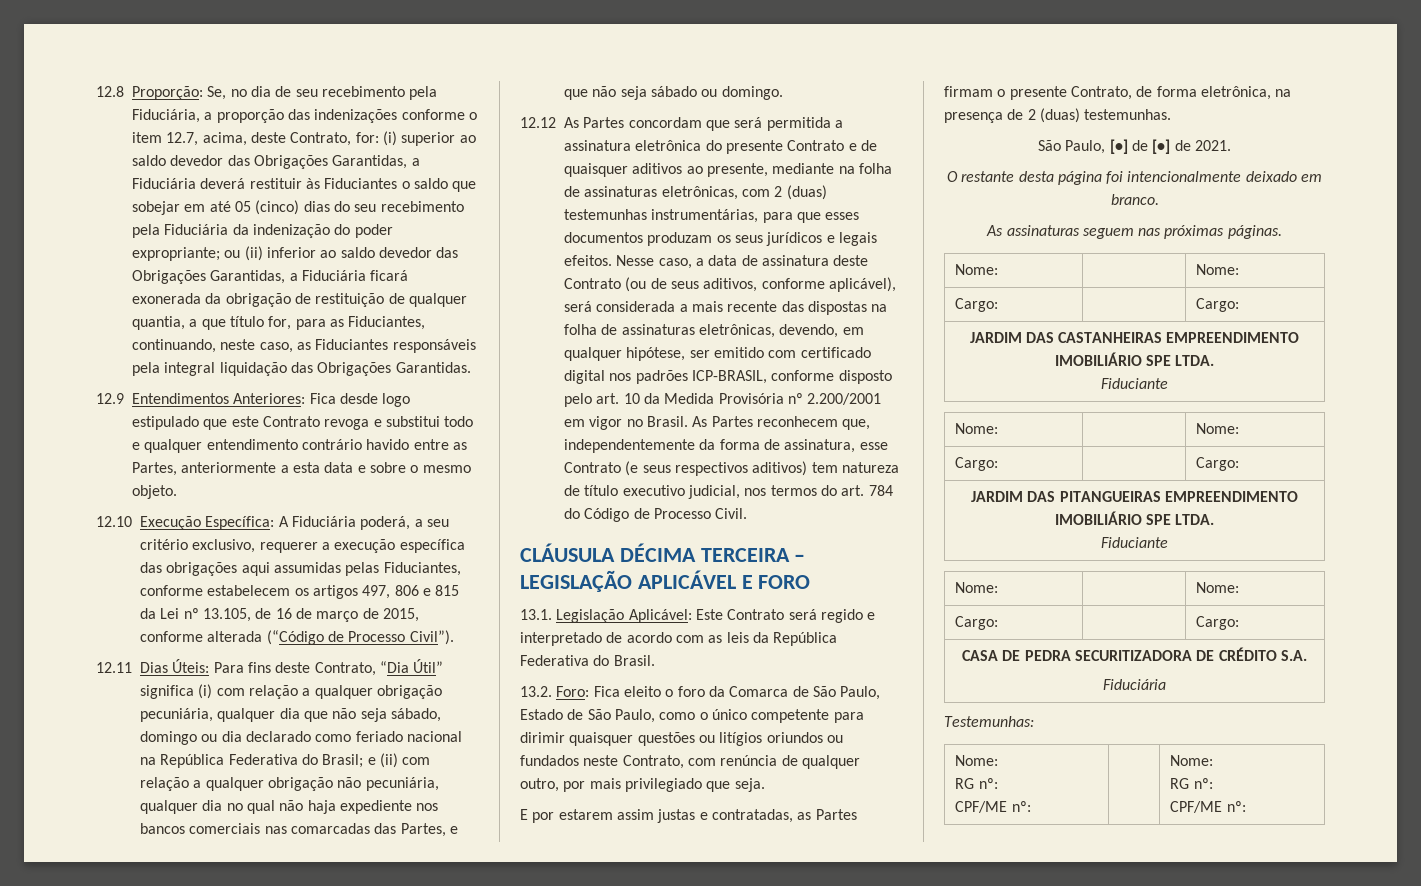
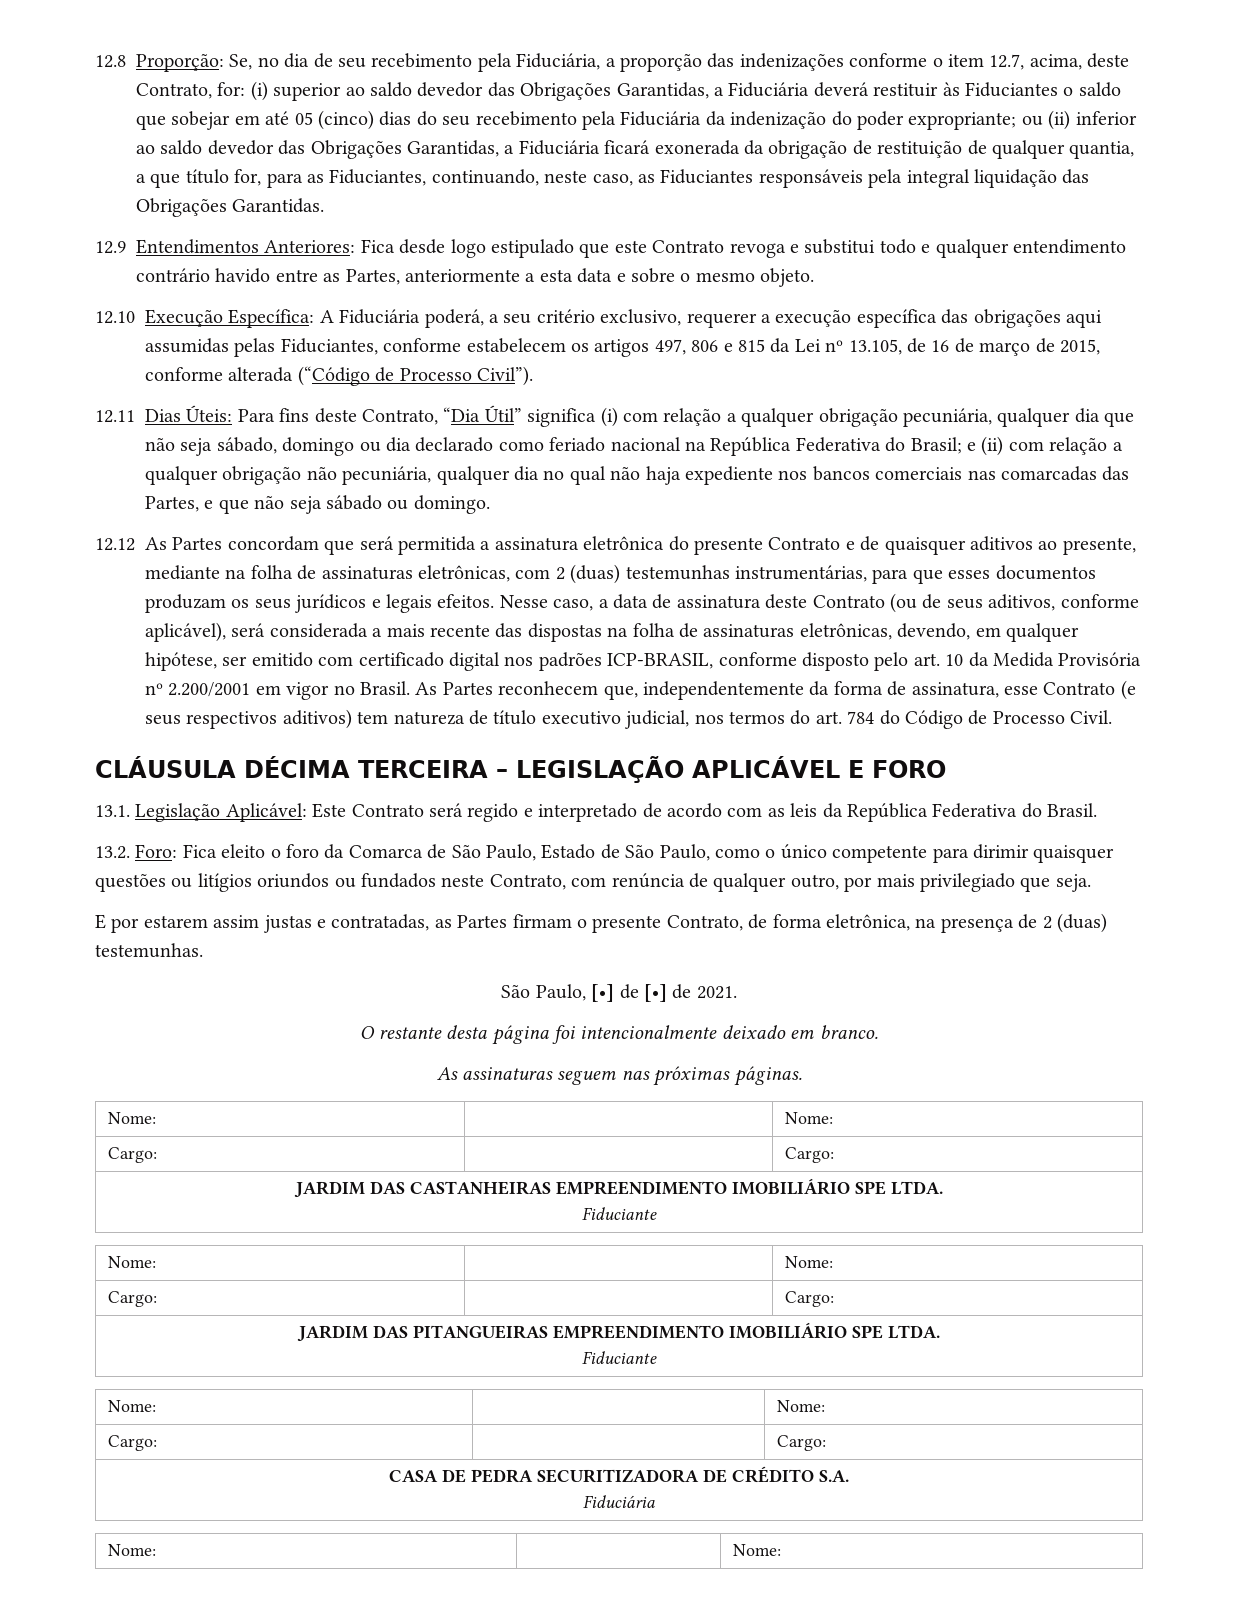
  CASA DE PEDRA SECURITIZADORA DE CRÉDITO S.A.
  Fiduciária
- Testemunhas:
- Nome:
- RG nº:
- CPF/ME nº: | | Nome:
- RG nº:
- CPF/ME nº:
+ Nome: | | Nome:

